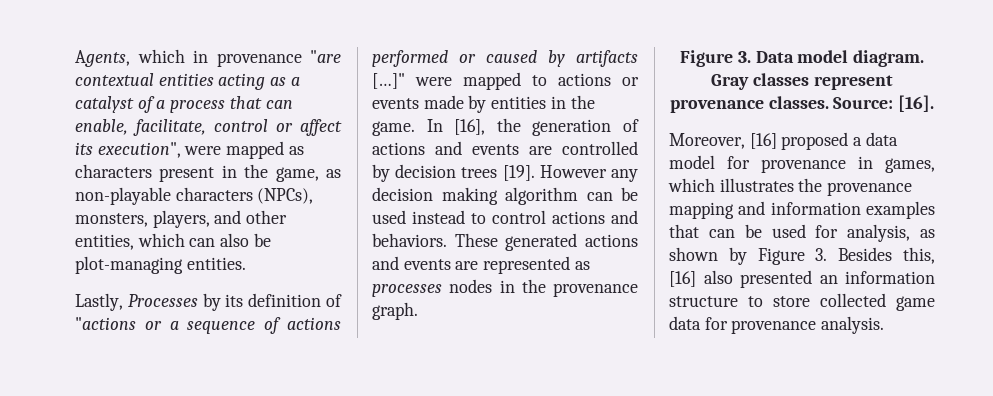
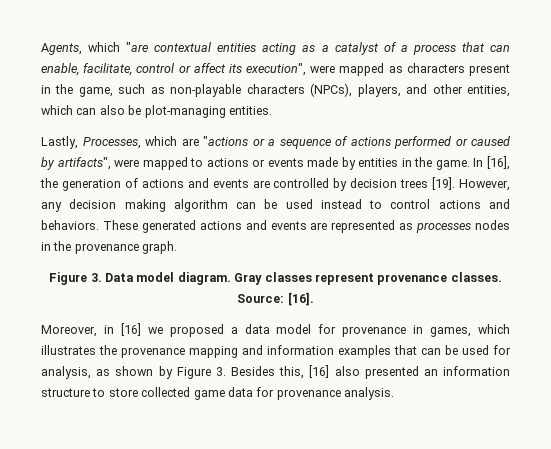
- Agents, which in provenance "are contextual entities acting as a catalyst of a process that can enable, facilitate, control or affect its execution", were mapped as characters present in the game, as non-playable characters (NPCs), monsters, players, and other entities, which can also be plot-managing entities.
+ Agents, which "are contextual entities acting as a catalyst of a process that can enable, facilitate, control or affect its execution", were mapped as characters present in the game, such as non-playable characters (NPCs), players, and other entities, which can also be plot-managing entities.
- Lastly, Processes by its definition of "actions or a sequence of actions performed or caused by artifacts […]" were mapped to actions or events made by entities in the game.
+ Lastly, Processes, which are "actions or a sequence of actions performed or caused by artifacts", were mapped to actions or events made by entities in the game.
- However any decision making algorithm can be used instead to control actions and behaviors.
+ However, any decision making algorithm can be used instead to control actions and behaviors.
- Moreover, [16] proposed a data model for provenance in games, which illustrates the provenance mapping and information examples that can be used for analysis, as shown by Figure 3. Besides this, [16] also presented an information structure to store collected game data for provenance analysis.
+ Moreover, in [16] we proposed a data model for provenance in games, which illustrates the provenance mapping and information examples that can be used for analysis, as shown by Figure 3. Besides this, [16] also presented an information structure to store collected game data for provenance analysis.

